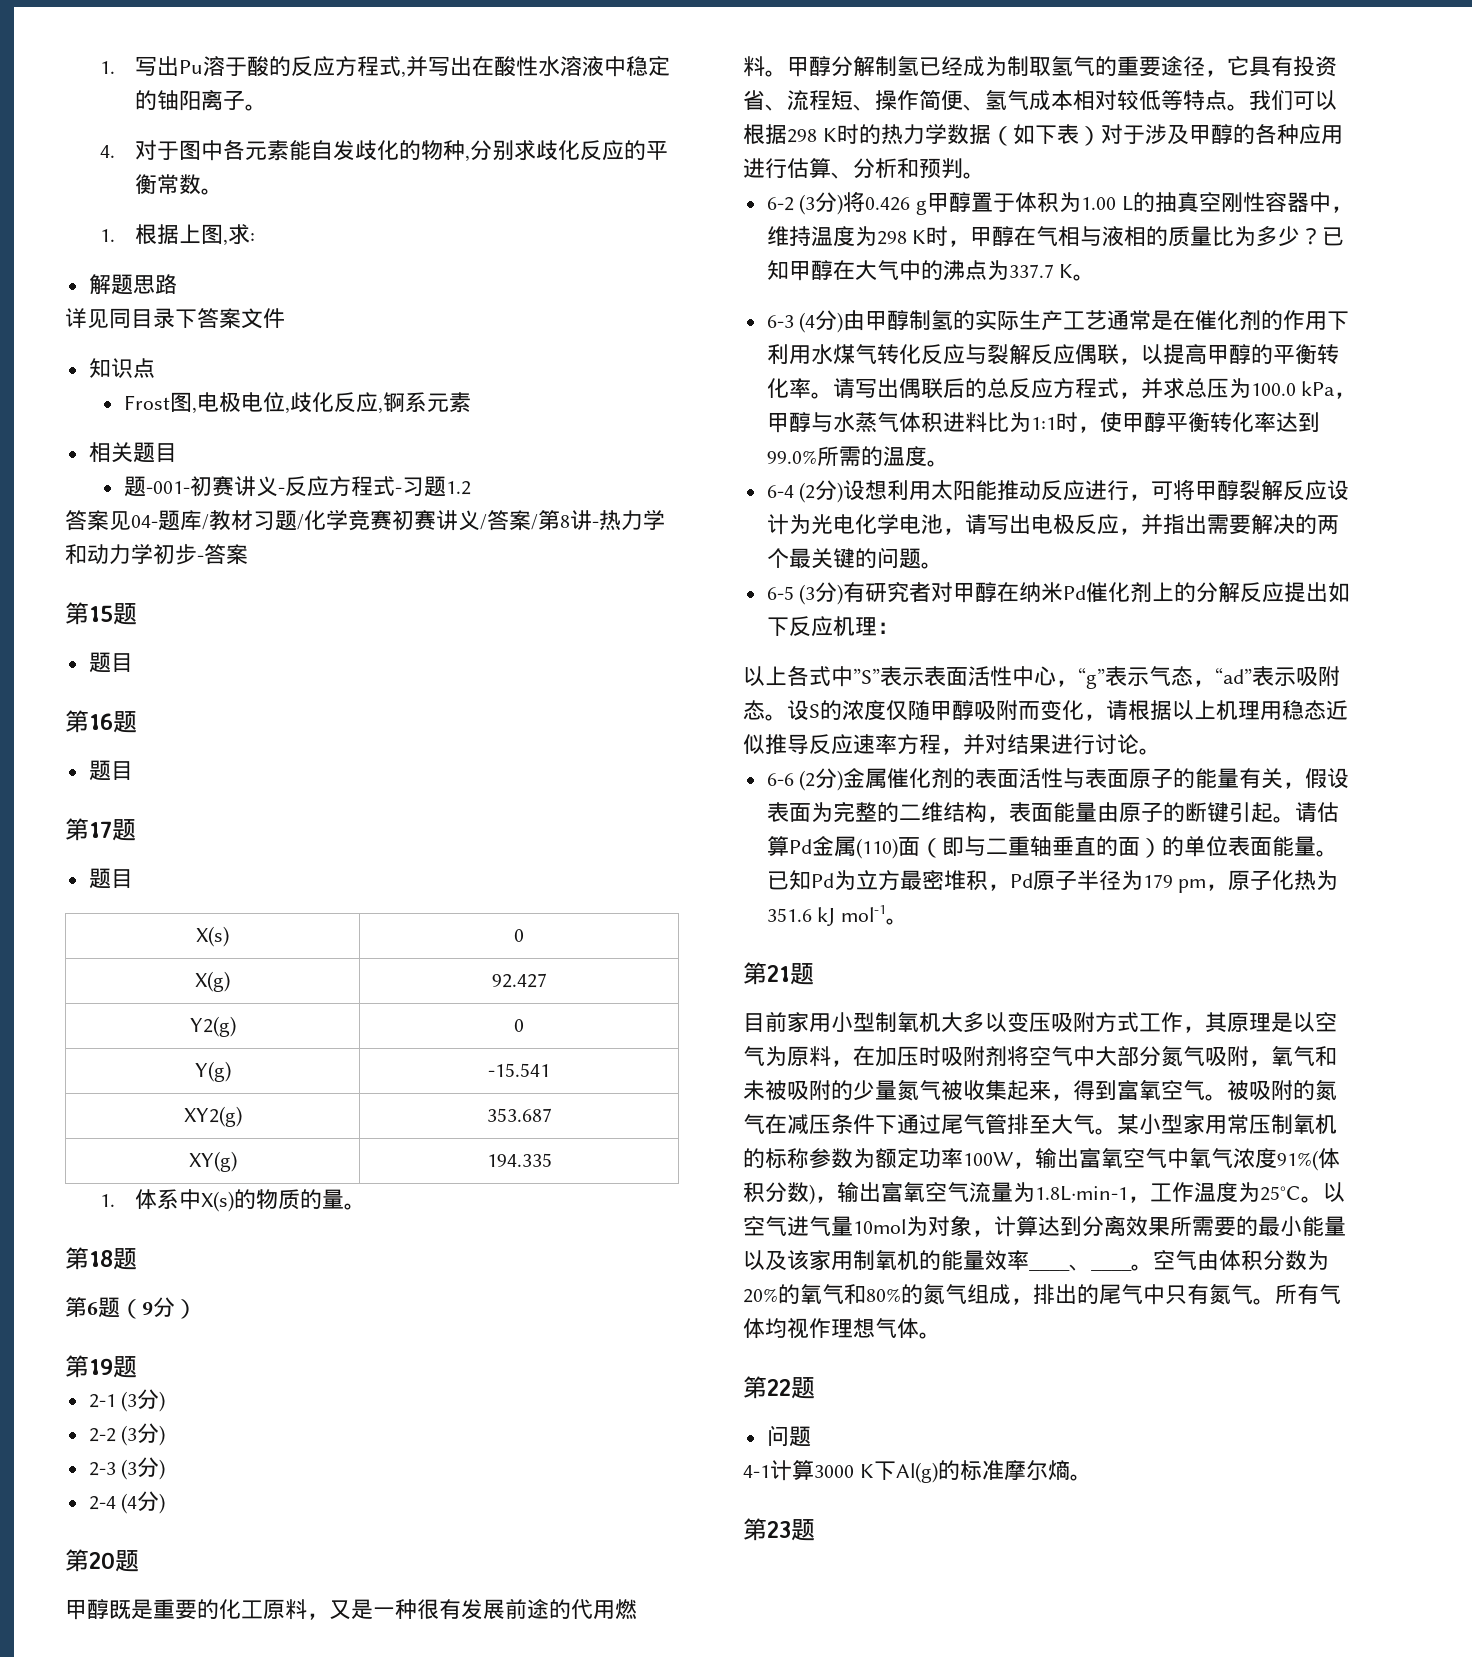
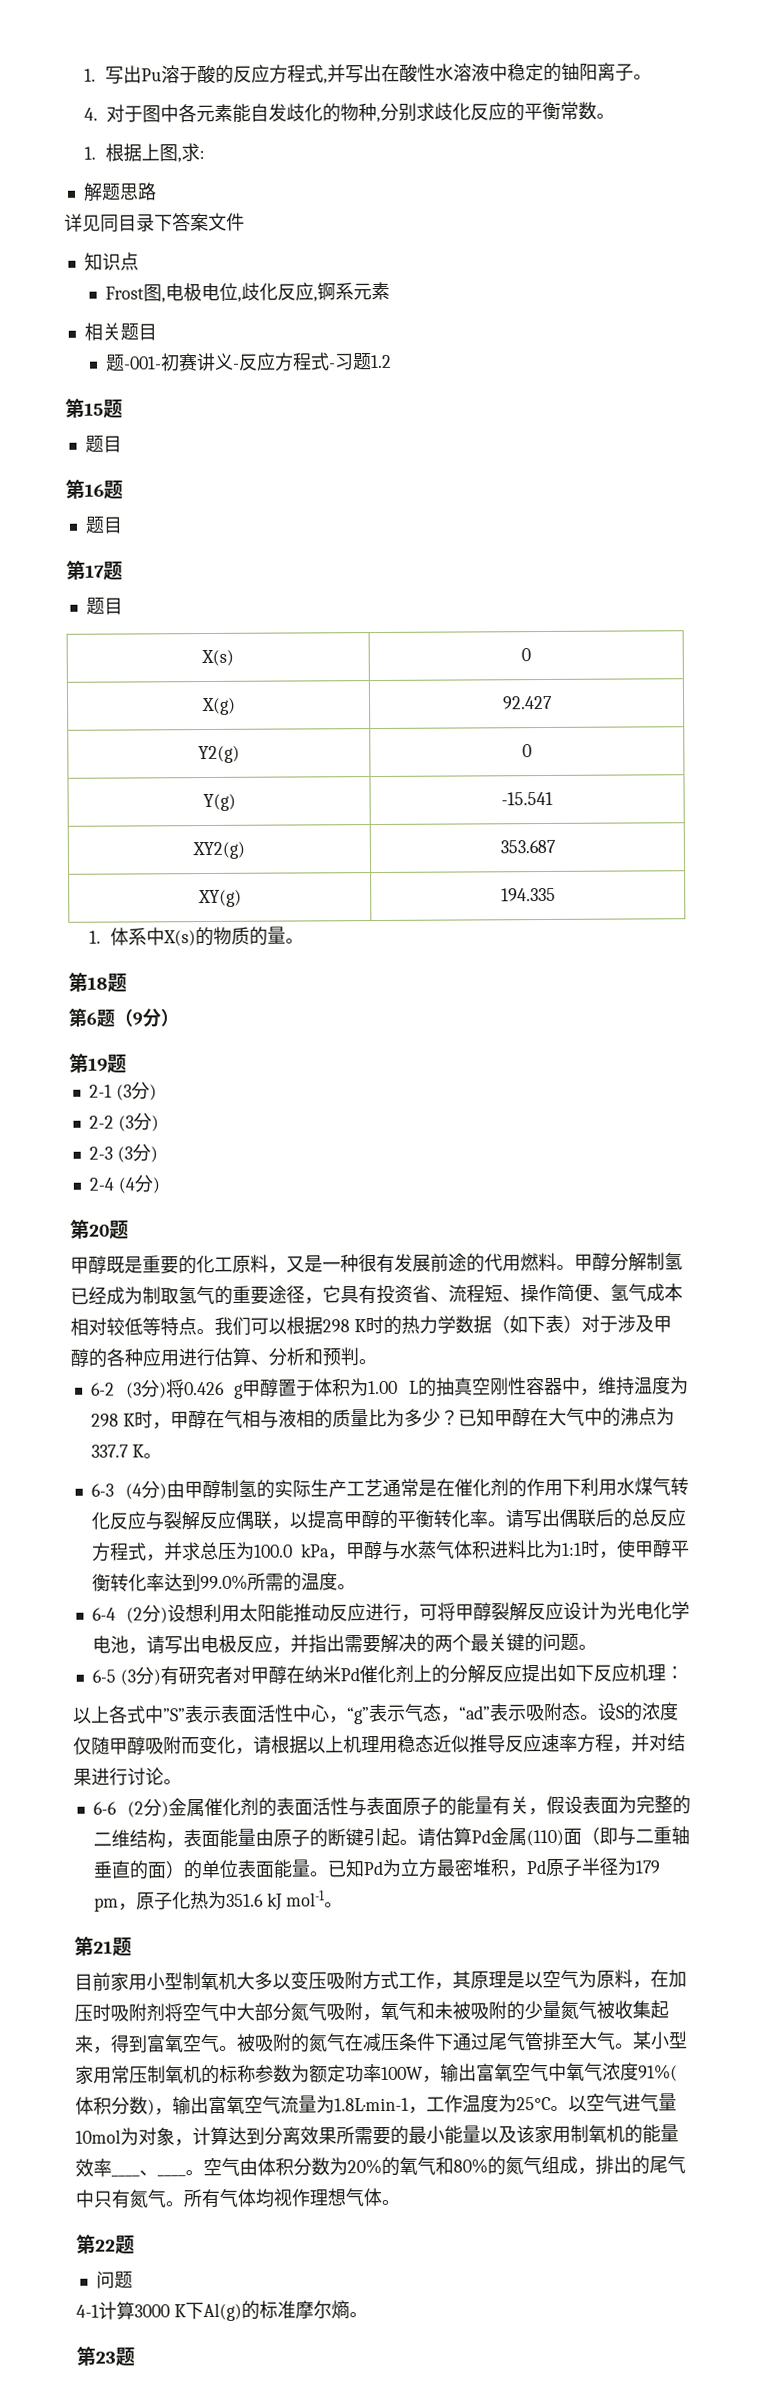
- 答案见04-题库/教材习题/化学竞赛初赛讲义/答案/第8讲-热力学和动力学初步-答案

